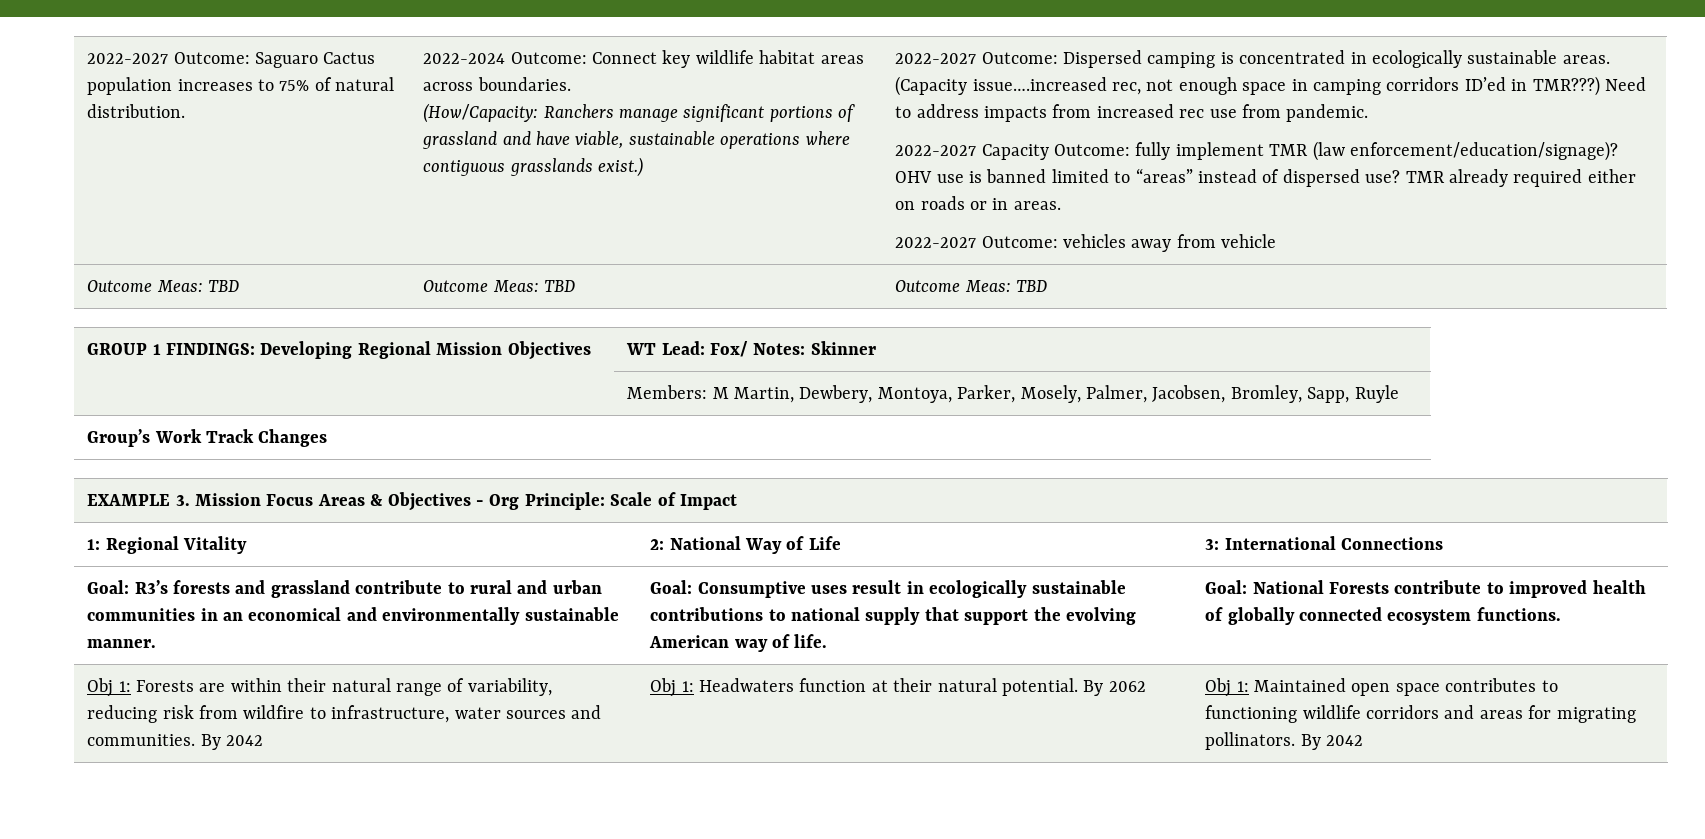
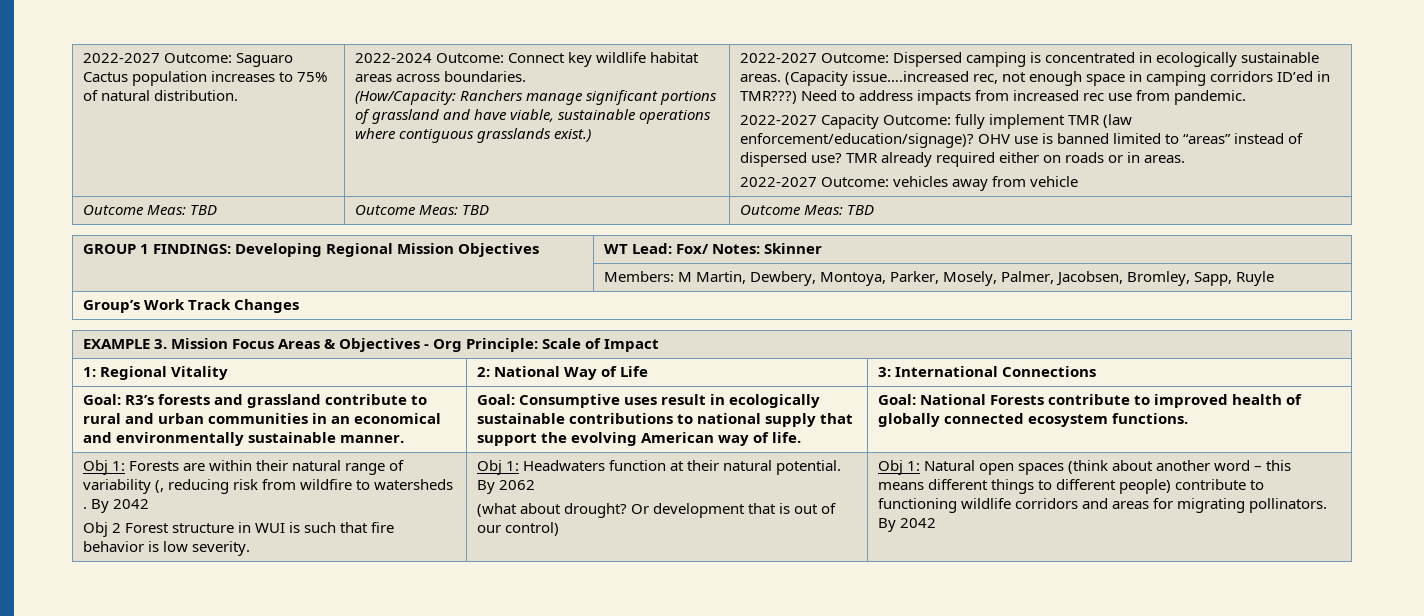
- Obj 1: Forests are within their natural range of variability, reducing risk from wildfire to infrastructure, water sources and communities. By 2042
+ Obj 1: Forests are within their natural range of variability (, reducing risk from wildfire to watersheds . By 2042
+ Obj 2 Forest structure in WUI is such that fire behavior is low severity.
- Obj 1: Maintained open space contributes to functioning wildlife corridors and areas for migrating pollinators.
+ (what about drought? Or development that is out of our control) | Obj 1: Natural open spaces (think about another word – this means different things to different people) contribute to functioning wildlife corridors and areas for migrating pollinators.

